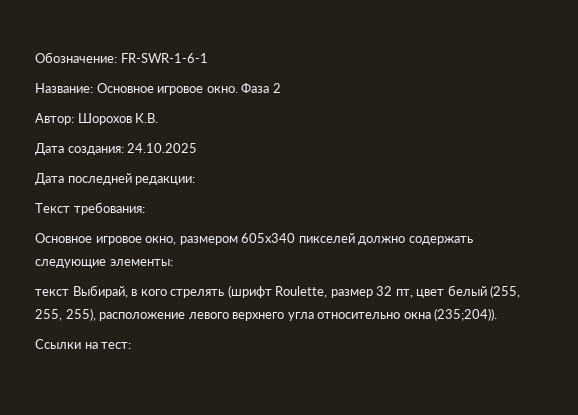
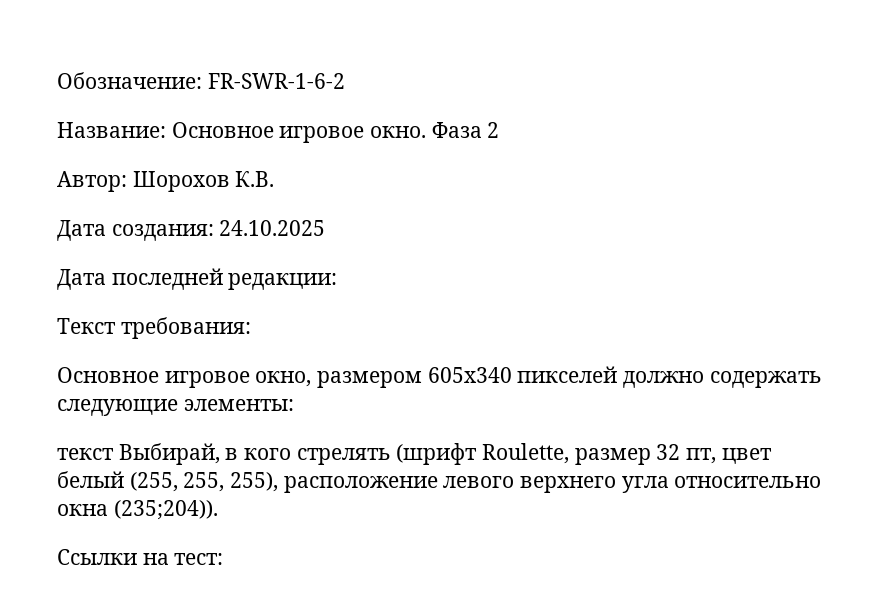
- Обозначение: FR-SWR-1-6-1
+ Обозначение: FR-SWR-1-6-2

